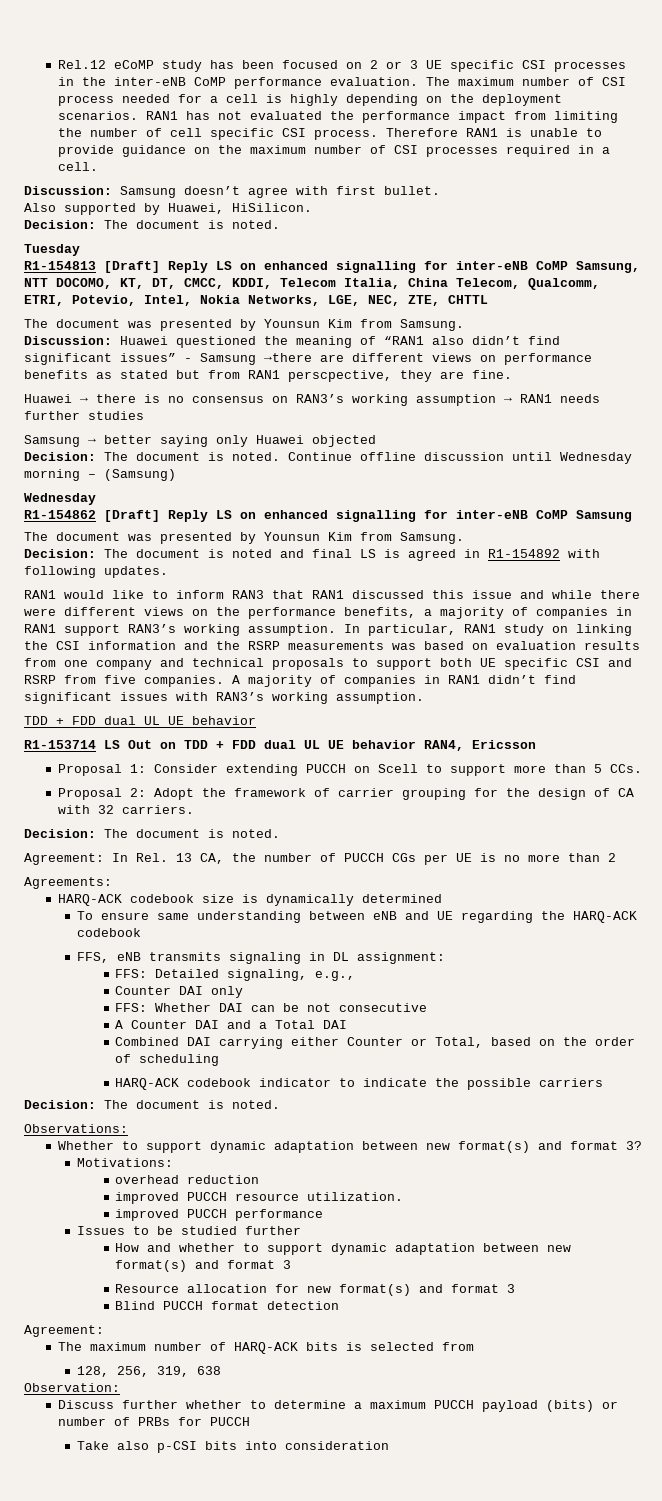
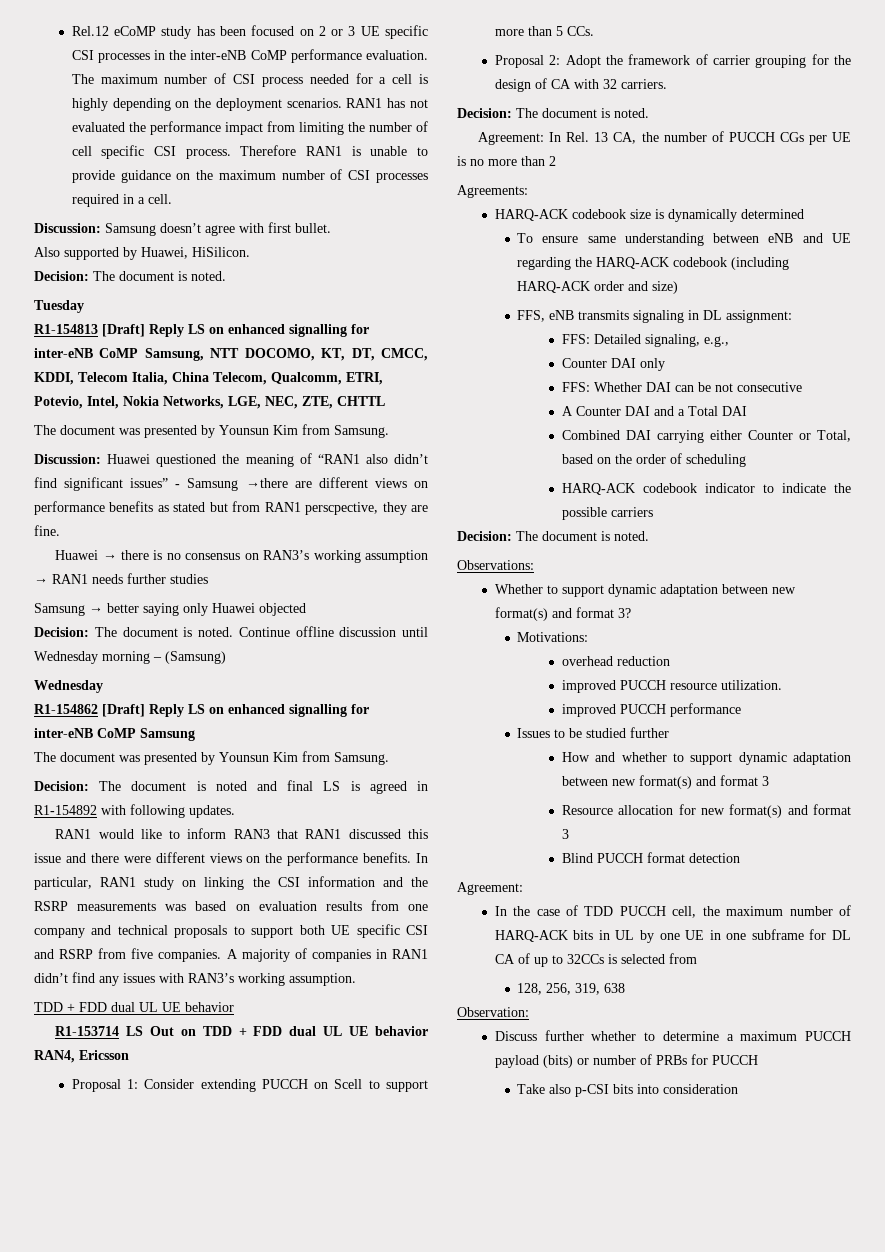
- RAN1 would like to inform RAN3 that RAN1 discussed this issue and while there were different views on the performance benefits, a majority of companies in RAN1 support RAN3’s working assumption.
+ RAN1 would like to inform RAN3 that RAN1 discussed this issue and there were different views on the performance benefits.
- A majority of companies in RAN1 didn’t find significant issues with RAN3’s working assumption.
+ A majority of companies in RAN1 didn’t find any issues with RAN3’s working assumption.
- To ensure same understanding between eNB and UE regarding the HARQ-ACK codebook
+ To ensure same understanding between eNB and UE regarding the HARQ-ACK codebook (including HARQ-ACK order and size)
- The maximum number of HARQ-ACK bits is selected from
+ In the case of TDD PUCCH cell, the maximum number of HARQ-ACK bits in UL by one UE in one subframe for DL CA of up to 32CCs is selected from

